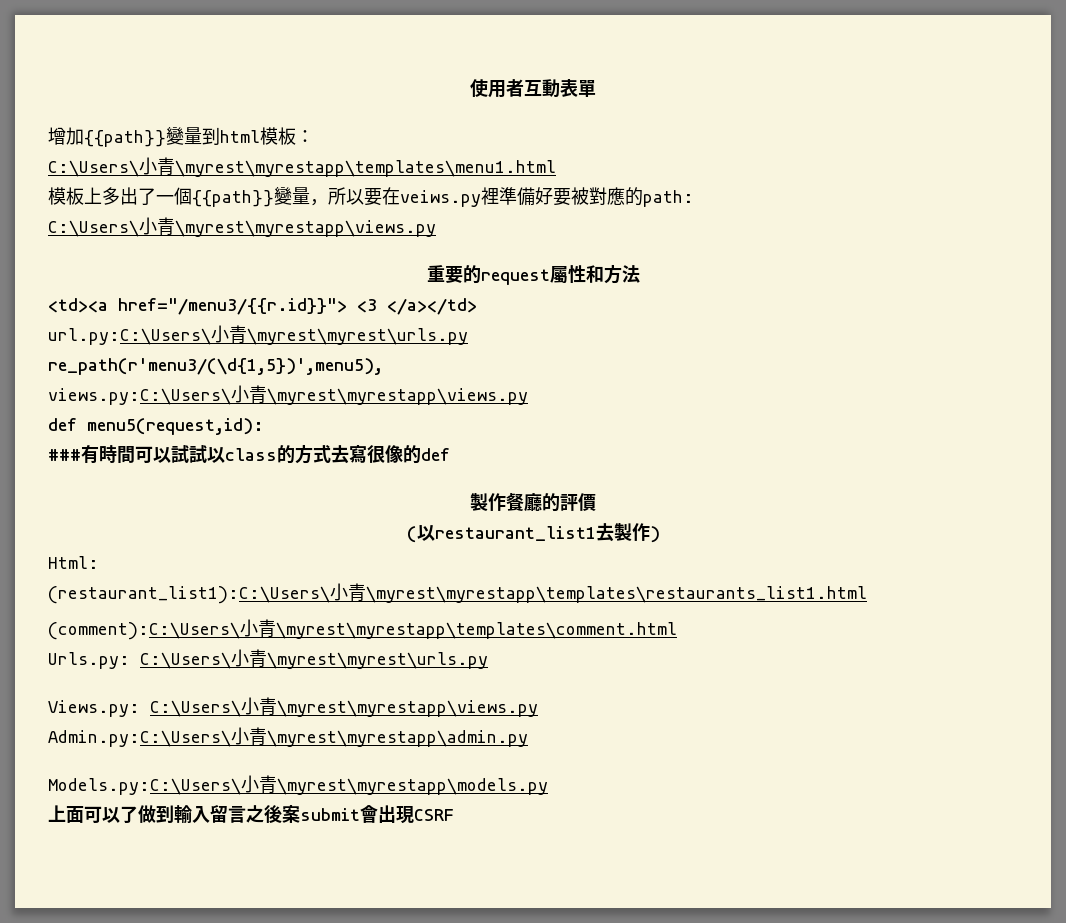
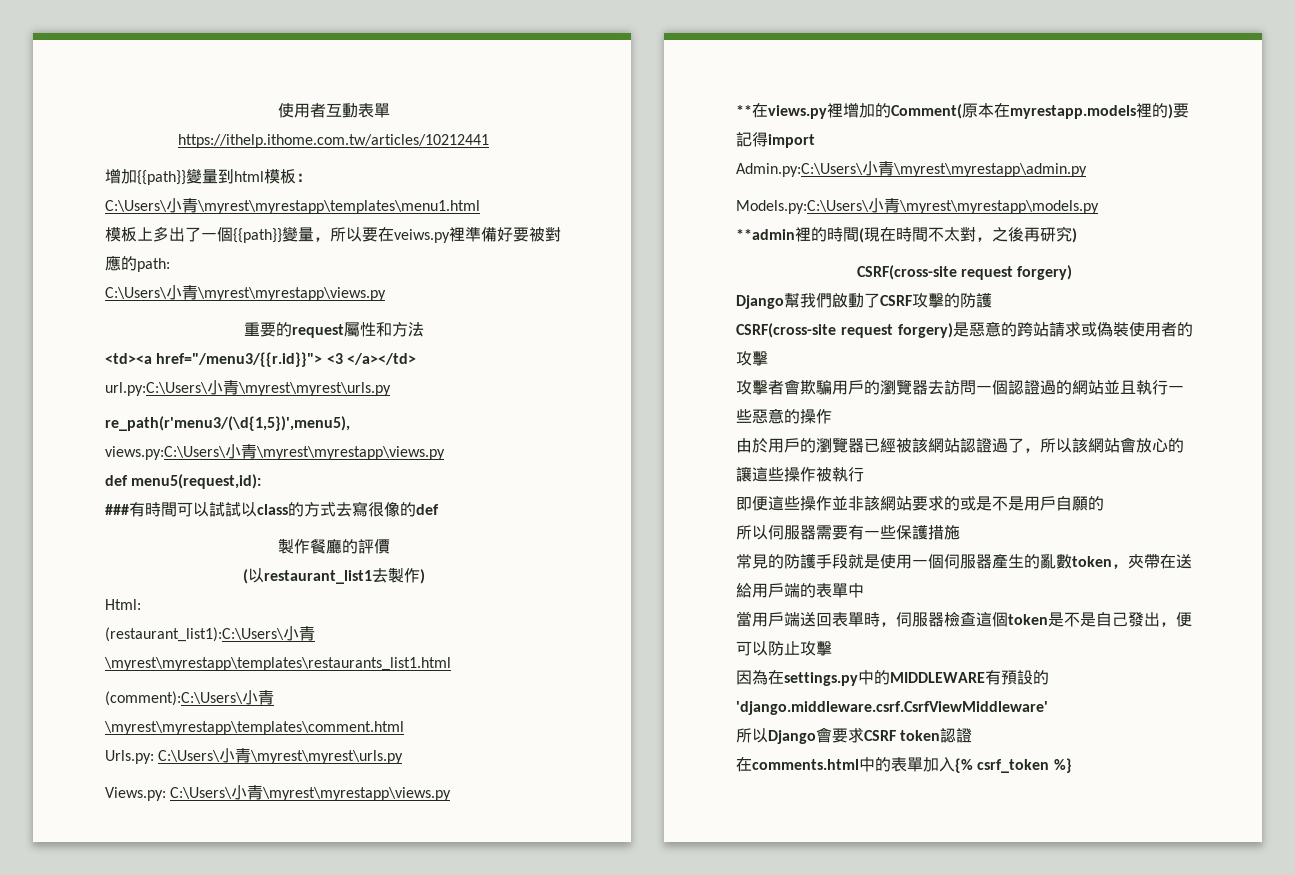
+ https://ithelp.ithome.com.tw/articles/10212441
+ **在views.py裡增加的Comment(原本在myrestapp.models裡的)要記得import
- 上面可以了做到輸入留言之後案submit會出現CSRF
+ **admin裡的時間(現在時間不太對，之後再研究)
+ CSRF(cross-site request forgery)
+ Django幫我們啟動了CSRF攻擊的防護
+ CSRF(cross-site request forgery)是惡意的跨站請求或偽裝使用者的攻擊
+ 攻擊者會欺騙用戶的瀏覽器去訪問一個認證過的網站並且執行一些惡意的操作
+ 由於用戶的瀏覽器已經被該網站認證過了，所以該網站會放心的讓這些操作被執行
+ 即便這些操作並非該網站要求的或是不是用戶自願的
+ 所以伺服器需要有一些保護措施
+ 常見的防護手段就是使用一個伺服器產生的亂數token，夾帶在送給用戶端的表單中
+ 當用戶端送回表單時，伺服器檢查這個token是不是自己發出，便可以防止攻擊
+ 因為在settings.py中的MIDDLEWARE有預設的'django.middleware.csrf.CsrfViewMiddleware'
+ 所以Django會要求CSRF token認證
+ 在comments.html中的表單加入{% csrf_token %}

